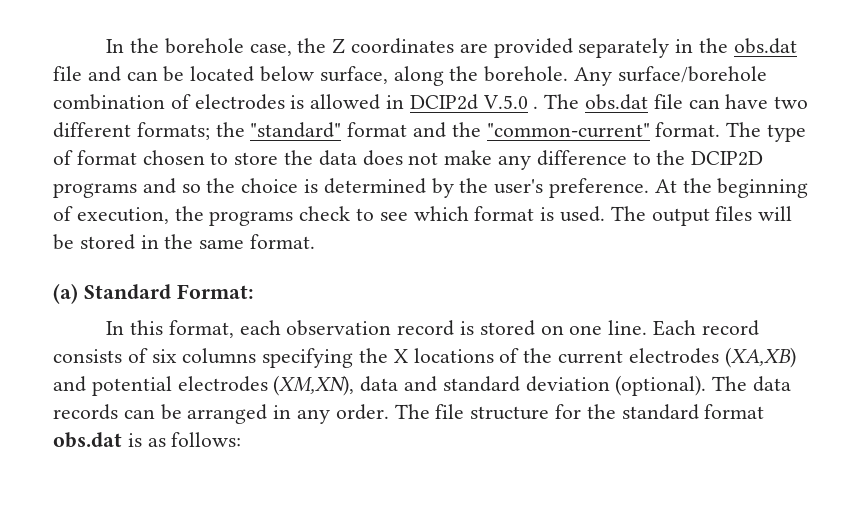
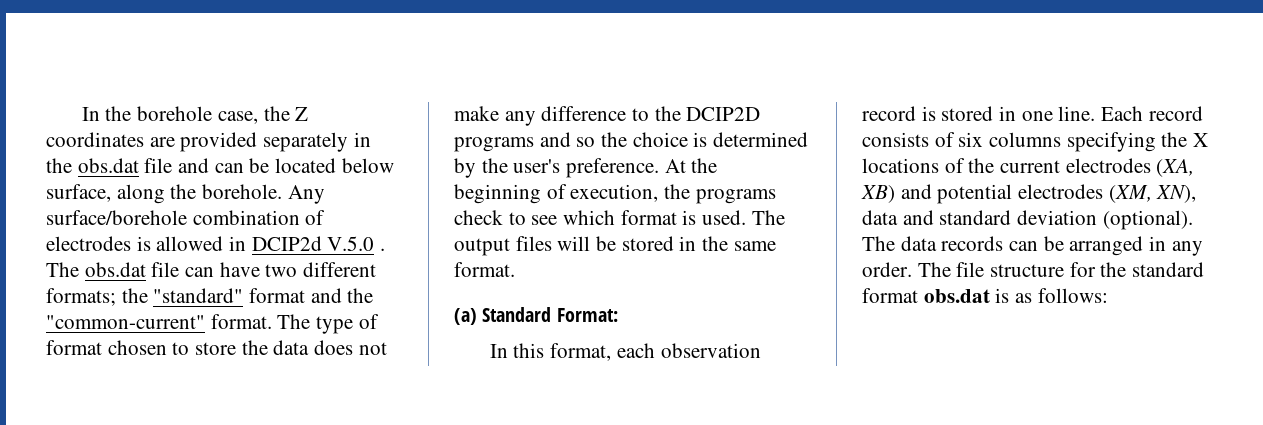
- In this format, each observation record is stored on one line.
+ In this format, each observation record is stored in one line.
- Each record consists of six columns specifying the X locations of the current electrodes (XA,XB) and potential electrodes (XM,XN), data and standard deviation (optional).
+ Each record consists of six columns specifying the X locations of the current electrodes (XA, XB) and potential electrodes (XM, XN), data and standard deviation (optional).

